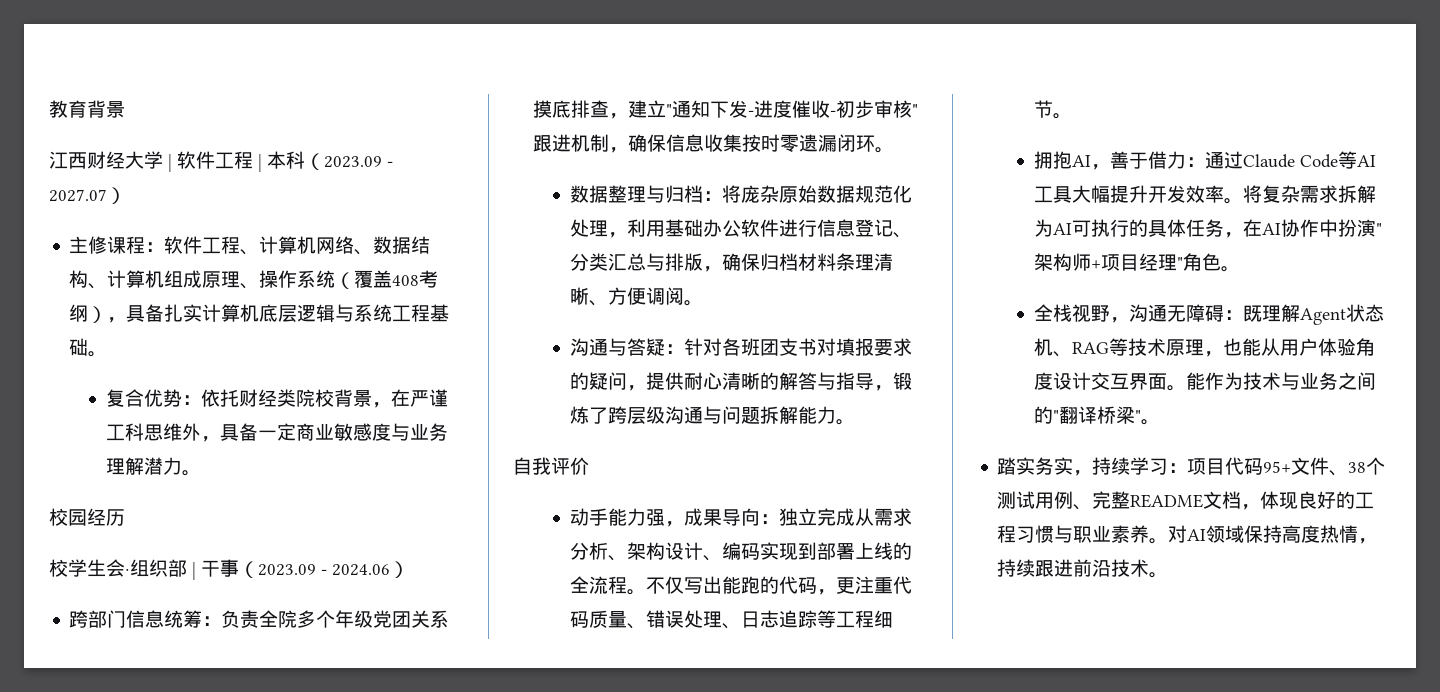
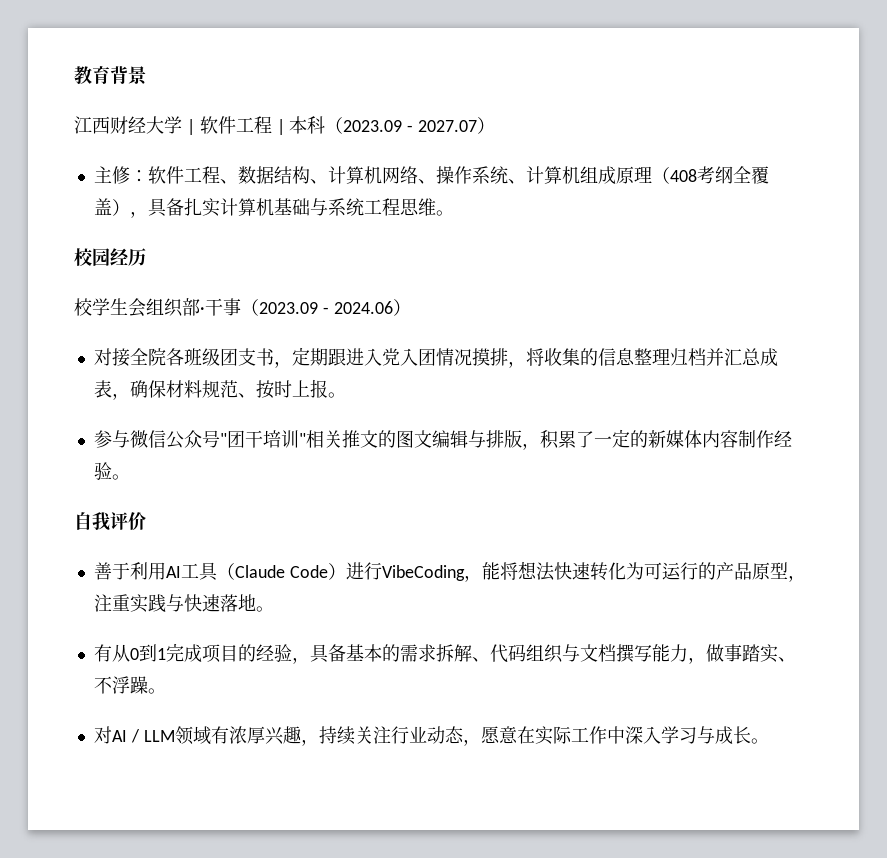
- 主修课程：软件工程、计算机网络、数据结构、计算机组成原理、操作系统（覆盖408考纲），具备扎实计算机底层逻辑与系统工程基础。
- 复合优势：依托财经类院校背景，在严谨工科思维外，具备一定商业敏感度与业务理解潜力。
+ 主修：软件工程、数据结构、计算机网络、操作系统、计算机组成原理（408考纲全覆盖），具备扎实计算机基础与系统工程思维。
- 校学生会·组织部 | 干事（2023.09 - 2024.06）
+ 校学生会组织部·干事（2023.09 - 2024.06）
- 跨部门信息统筹：负责全院多个年级党团关系摸底排查，建立"通知下发-进度催收-初步审核"跟进机制，确保信息收集按时零遗漏闭环。
- 数据整理与归档：将庞杂原始数据规范化处理，利用基础办公软件进行信息登记、分类汇总与排版，确保归档材料条理清晰、方便调阅。
- 沟通与答疑：针对各班团支书对填报要求的疑问，提供耐心清晰的解答与指导，锻炼了跨层级沟通与问题拆解能力。
+ 对接全院各班级团支书，定期跟进入党入团情况摸排，将收集的信息整理归档并汇总成表，确保材料规范、按时上报。
+ 参与微信公众号"团干培训"相关推文的图文编辑与排版，积累了一定的新媒体内容制作经验。
  自我评价
- 动手能力强，成果导向：独立完成从需求分析、架构设计、编码实现到部署上线的全流程。不仅写出能跑的代码，更注重代码质量、错误处理、日志追踪等工程细节。
- 拥抱AI，善于借力：通过Claude Code等AI工具大幅提升开发效率。将复杂需求拆解为AI可执行的具体任务，在AI协作中扮演"架构师+项目经理"角色。
- 全栈视野，沟通无障碍：既理解Agent状态机、RAG等技术原理，也能从用户体验角度设计交互界面。能作为技术与业务之间的"翻译桥梁"。
- 踏实务实，持续学习：项目代码95+文件、38个测试用例、完整README文档，体现良好的工程习惯与职业素养。对AI领域保持高度热情，持续跟进前沿技术。
+ 善于利用AI工具（Claude Code）进行VibeCoding，能将想法快速转化为可运行的产品原型，注重实践与快速落地。
+ 有从0到1完成项目的经验，具备基本的需求拆解、代码组织与文档撰写能力，做事踏实、不浮躁。
+ 对AI / LLM领域有浓厚兴趣，持续关注行业动态，愿意在实际工作中深入学习与成长。

